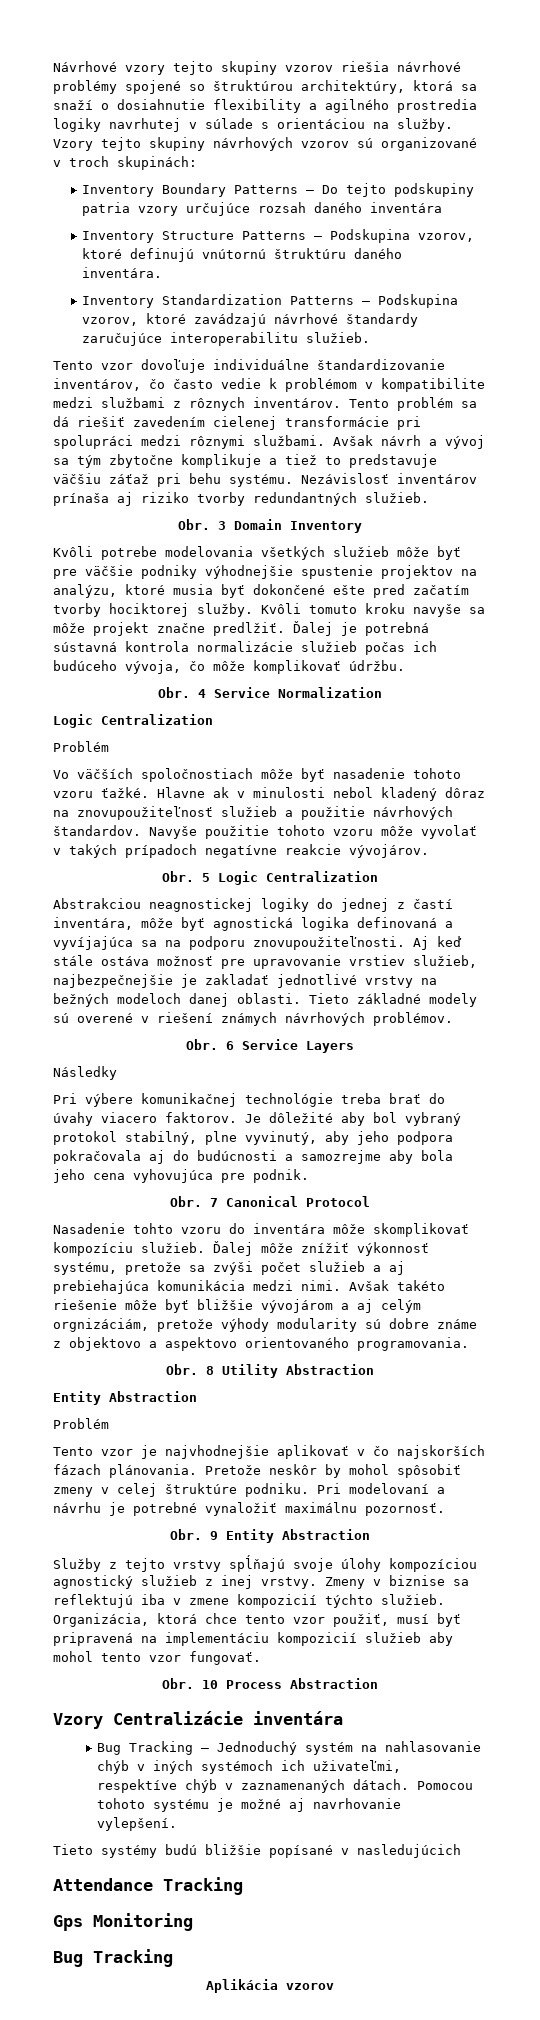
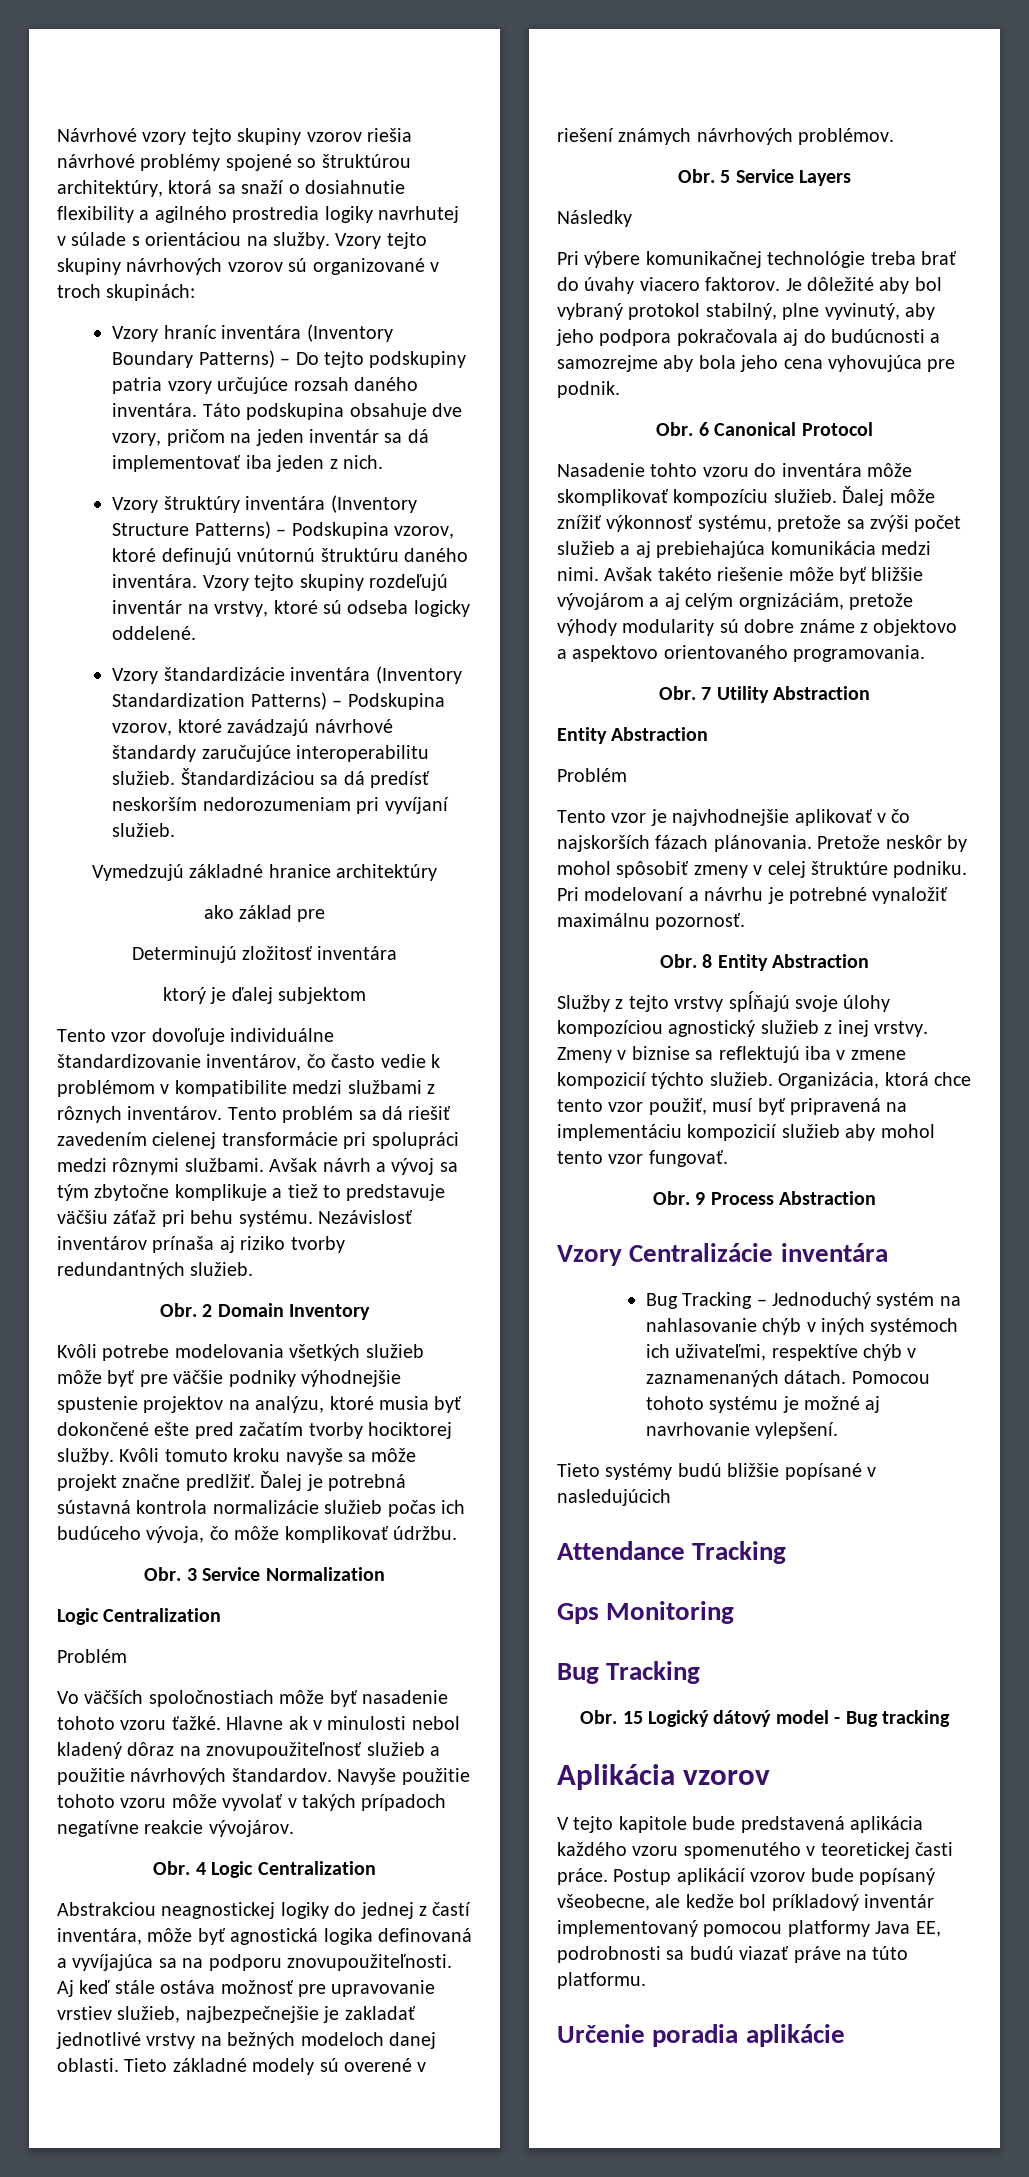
- Inventory Boundary Patterns – Do tejto podskupiny patria vzory určujúce rozsah daného inventára
- Inventory Structure Patterns – Podskupina vzorov, ktoré definujú vnútornú štruktúru daného inventára.
- Inventory Standardization Patterns – Podskupina vzorov, ktoré zavádzajú návrhové štandardy zaručujúce interoperabilitu služieb.
+ Vzory hraníc inventára (Inventory Boundary Patterns) – Do tejto podskupiny patria vzory určujúce rozsah daného inventára. Táto podskupina obsahuje dve vzory, pričom na jeden inventár sa dá implementovať iba jeden z nich.
+ Vzory štruktúry inventára (Inventory Structure Patterns) – Podskupina vzorov, ktoré definujú vnútornú štruktúru daného inventára. Vzory tejto skupiny rozdeľujú inventár na vrstvy, ktoré sú odseba logicky oddelené.
+ Vzory štandardizácie inventára (Inventory Standardization Patterns) – Podskupina vzorov, ktoré zavádzajú návrhové štandardy zaručujúce interoperabilitu služieb. Štandardizáciou sa dá predísť neskorším nedorozumeniam pri vyvíjaní služieb.
+ Vymedzujú základné hranice architektúry
+ ako základ pre
+ Determinujú zložitosť inventára
+ ktorý je ďalej subjektom
- Obr. 3 Domain Inventory
+ Obr. 2 Domain Inventory
- Obr. 4 Service Normalization
+ Obr. 3 Service Normalization
- Obr. 5 Logic Centralization
+ Obr. 4 Logic Centralization
- Obr. 6 Service Layers
+ Obr. 5 Service Layers
- Obr. 7 Canonical Protocol
+ Obr. 6 Canonical Protocol
- Obr. 8 Utility Abstraction
+ Obr. 7 Utility Abstraction
- Obr. 9 Entity Abstraction
+ Obr. 8 Entity Abstraction
- Obr. 10 Process Abstraction
+ Obr. 9 Process Abstraction
+ Obr. 15 Logický dátový model - Bug tracking
  Aplikácia vzorov
+ V tejto kapitole bude predstavená aplikácia každého vzoru spomenutého v teoretickej časti práce. Postup aplikácií vzorov bude popísaný všeobecne, ale kedže bol príkladový inventár implementovaný pomocou platformy Java EE, podrobnosti sa budú viazať práve na túto platformu.
+ Určenie poradia aplikácie

